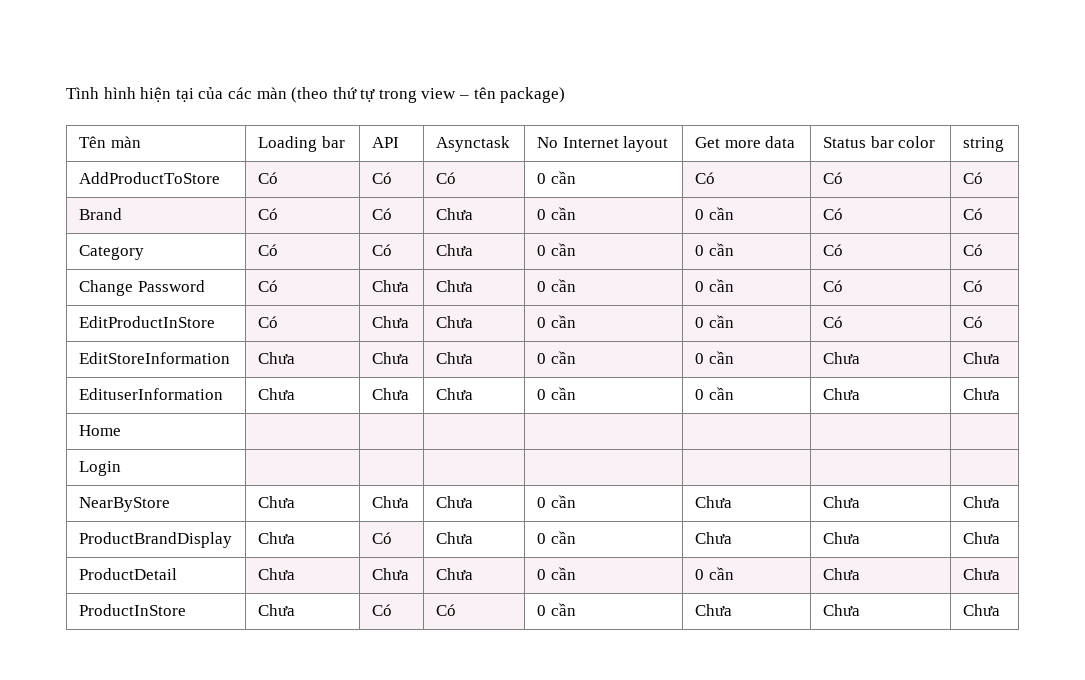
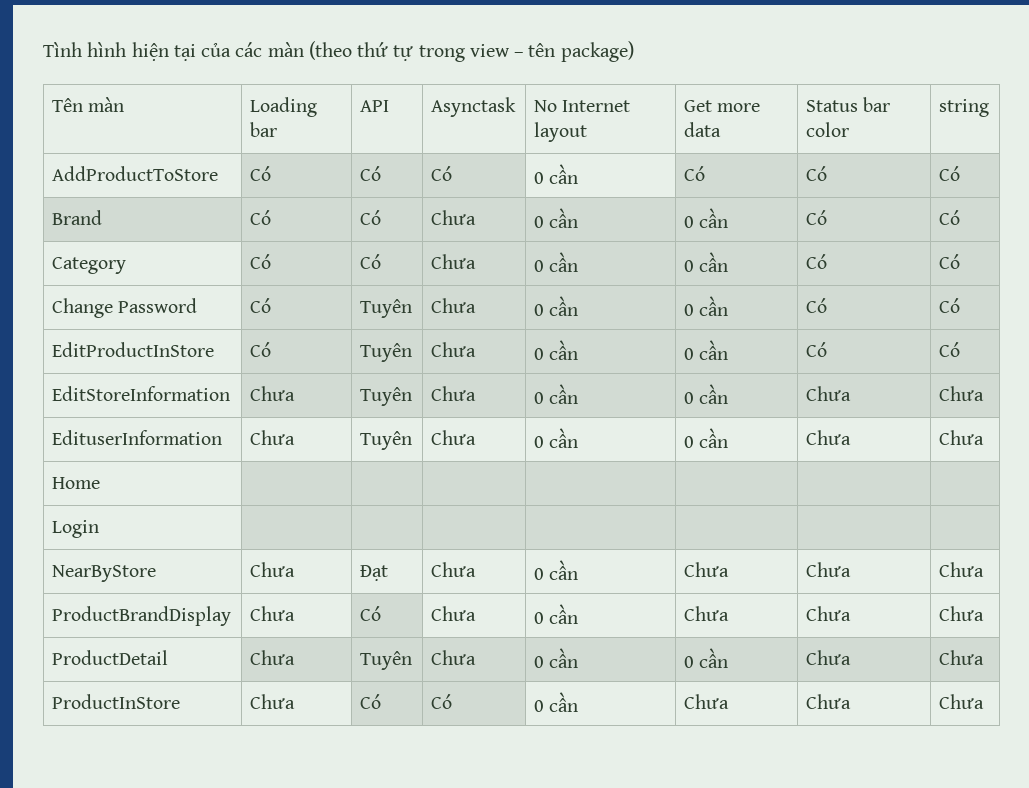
- Change Password | Có | Chưa | Chưa | 0 cần | 0 cần | Có | Có
+ Change Password | Có | Tuyên | Chưa | 0 cần | 0 cần | Có | Có
- EditProductInStore | Có | Chưa | Chưa | 0 cần | 0 cần | Có | Có
+ EditProductInStore | Có | Tuyên | Chưa | 0 cần | 0 cần | Có | Có
- EditStoreInformation | Chưa | Chưa | Chưa | 0 cần | 0 cần | Chưa | Chưa
+ EditStoreInformation | Chưa | Tuyên | Chưa | 0 cần | 0 cần | Chưa | Chưa
- EdituserInformation | Chưa | Chưa | Chưa | 0 cần | 0 cần | Chưa | Chưa
+ EdituserInformation | Chưa | Tuyên | Chưa | 0 cần | 0 cần | Chưa | Chưa
- NearByStore | Chưa | Chưa | Chưa | 0 cần | Chưa | Chưa | Chưa
+ NearByStore | Chưa | Đạt | Chưa | 0 cần | Chưa | Chưa | Chưa
- ProductDetail | Chưa | Chưa | Chưa | 0 cần | 0 cần | Chưa | Chưa
+ ProductDetail | Chưa | Tuyên | Chưa | 0 cần | 0 cần | Chưa | Chưa

